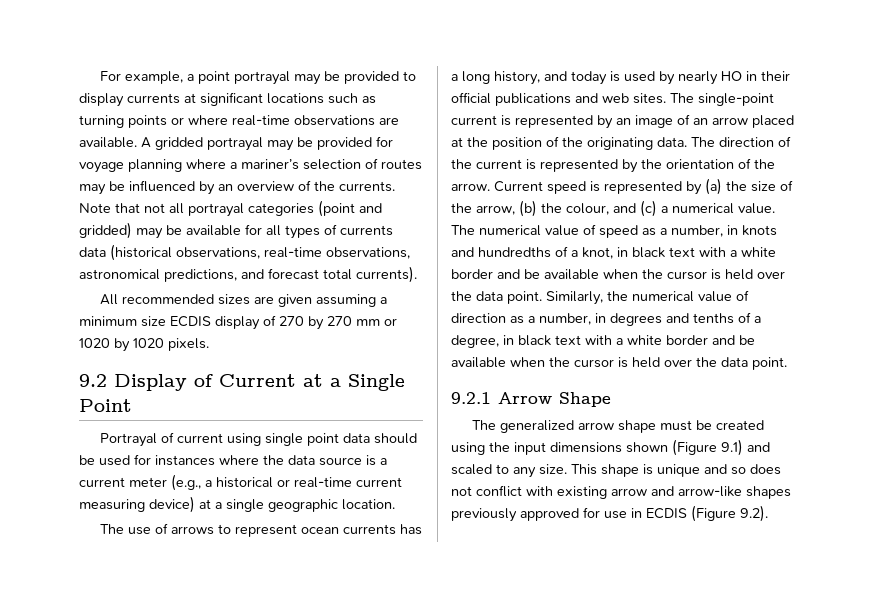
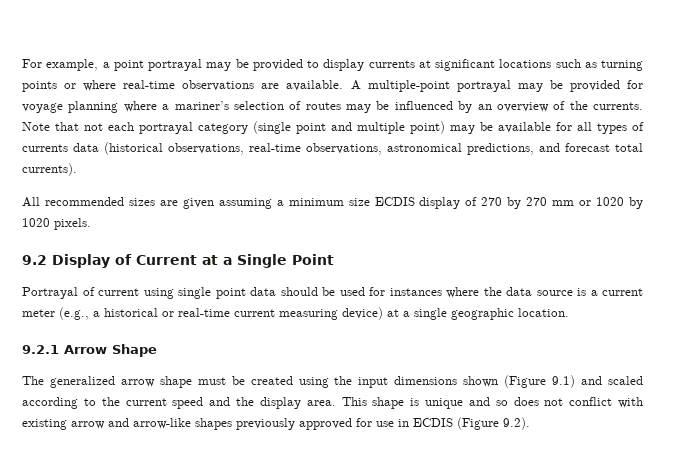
- A gridded portrayal may be provided for voyage planning where a mariner’s selection of routes may be influenced by an overview of the currents.
+ A multiple-point portrayal may be provided for voyage planning where a mariner’s selection of routes may be influenced by an overview of the currents.
- Note that not all portrayal categories (point and gridded) may be available for all types of currents data (historical observations, real-time observations, astronomical predictions, and forecast total currents).
+ Note that not each portrayal category (single point and multiple point) may be available for all types of currents data (historical observations, real-time observations, astronomical predictions, and forecast total currents).
- The use of arrows to represent ocean currents has a long history, and today is used by nearly HO in their official publications and web sites. The single-point current is represented by an image of an arrow placed at the position of the originating data. The direction of the current is represented by the orientation of the arrow. Current speed is represented by (a) the size of the arrow, (b) the colour, and (c) a numerical value. The numerical value of speed as a number, in knots and hundredths of a knot, in black text with a white border and be available when the cursor is held over the data point. Similarly, the numerical value of direction as a number, in degrees and tenths of a degree, in black text with a white border and be available when the cursor is held over the data point.
- The generalized arrow shape must be created using the input dimensions shown (Figure 9.1) and scaled to any size.
+ The generalized arrow shape must be created using the input dimensions shown (Figure 9.1) and scaled according to the current speed and the display area.

